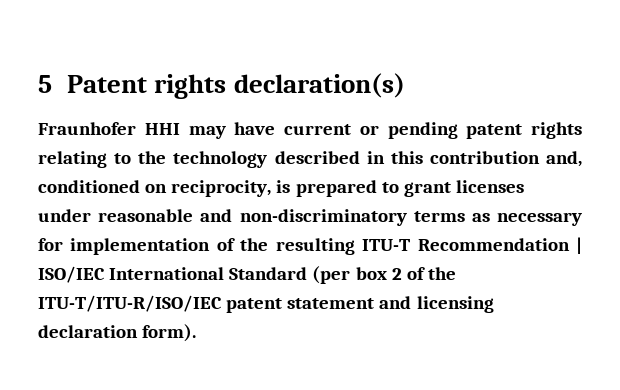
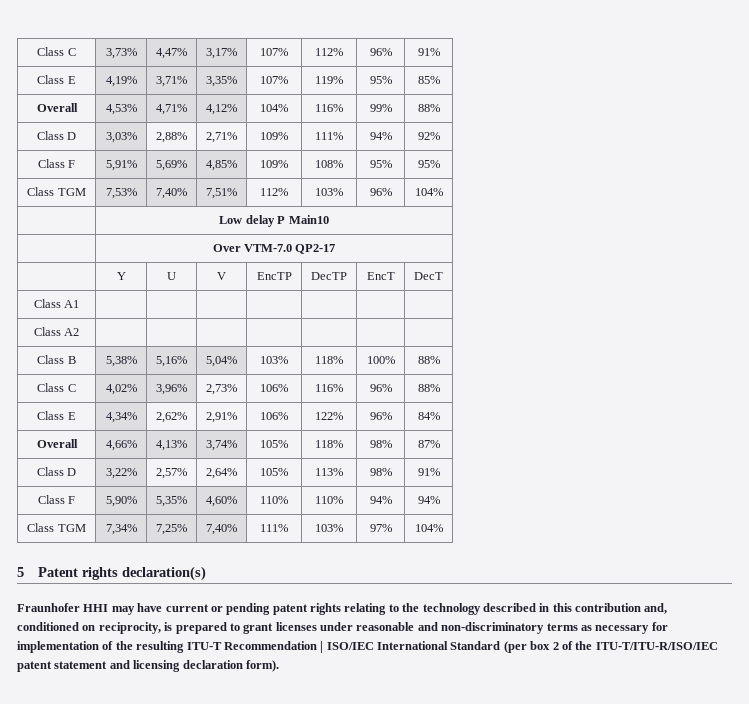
+ Class C | 3,73% | 4,47% | 3,17% | 107% | 112% | 96% | 91%
+ Class E | 4,19% | 3,71% | 3,35% | 107% | 119% | 95% | 85%
+ Overall | 4,53% | 4,71% | 4,12% | 104% | 116% | 99% | 88%
+ Class D | 3,03% | 2,88% | 2,71% | 109% | 111% | 94% | 92%
+ Class F | 5,91% | 5,69% | 4,85% | 109% | 108% | 95% | 95%
+ Class TGM | 7,53% | 7,40% | 7,51% | 112% | 103% | 96% | 104%
+ | Low delay P Main10
+ | Over VTM-7.0 QP2-17
+ | Y | U | V | EncTP | DecTP | EncT | DecT
+ Class A1 | | | | | | |
+ Class A2 | | | | | | |
+ Class B | 5,38% | 5,16% | 5,04% | 103% | 118% | 100% | 88%
+ Class C | 4,02% | 3,96% | 2,73% | 106% | 116% | 96% | 88%
+ Class E | 4,34% | 2,62% | 2,91% | 106% | 122% | 96% | 84%
+ Overall | 4,66% | 4,13% | 3,74% | 105% | 118% | 98% | 87%
+ Class D | 3,22% | 2,57% | 2,64% | 105% | 113% | 98% | 91%
+ Class F | 5,90% | 5,35% | 4,60% | 110% | 110% | 94% | 94%
+ Class TGM | 7,34% | 7,25% | 7,40% | 111% | 103% | 97% | 104%

